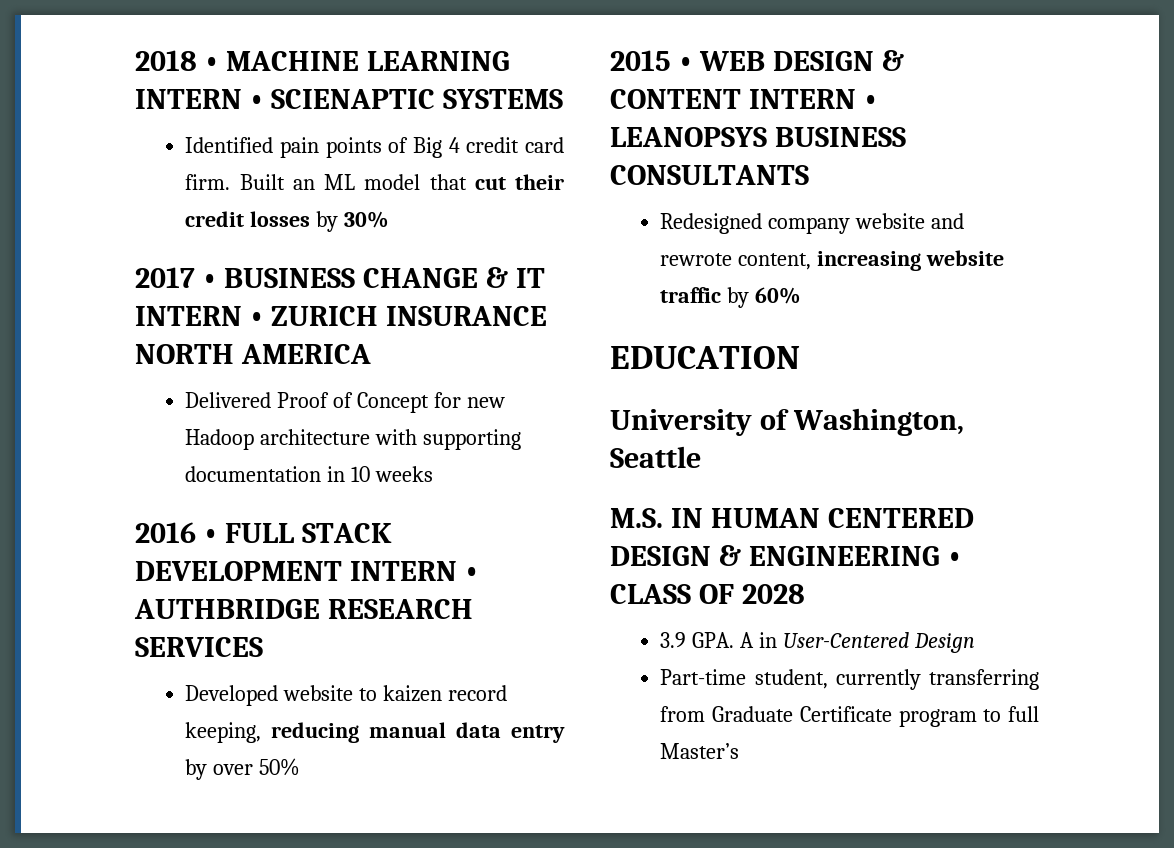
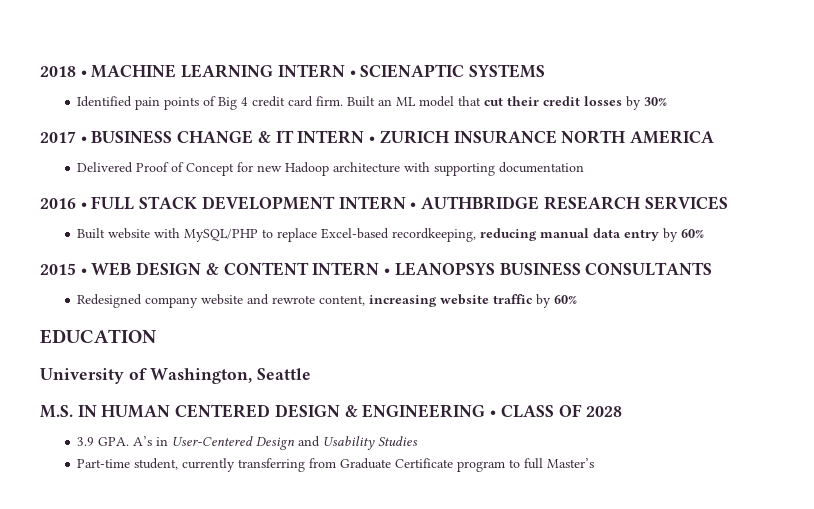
- Delivered Proof of Concept for new Hadoop architecture with supporting documentation in 10 weeks
+ Delivered Proof of Concept for new Hadoop architecture with supporting documentation
- Developed website to kaizen record keeping, reducing manual data entry by over 50%
+ Built website with MySQL/PHP to replace Excel-based recordkeeping, reducing manual data entry by 60%
- 3.9 GPA. A in User-Centered Design
+ 3.9 GPA. A’s in User-Centered Design and Usability Studies

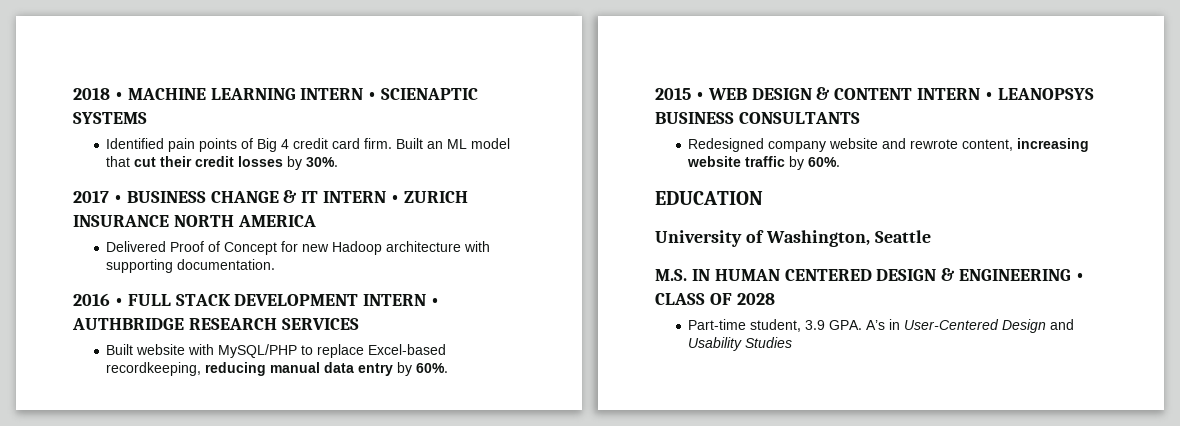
- Built an ML model that cut their credit losses by 30%
+ Built an ML model that cut their credit losses by 30%.
- Delivered Proof of Concept for new Hadoop architecture with supporting documentation
+ Delivered Proof of Concept for new Hadoop architecture with supporting documentation.
- Built website with MySQL/PHP to replace Excel-based recordkeeping, reducing manual data entry by 60%
+ Built website with MySQL/PHP to replace Excel-based recordkeeping, reducing manual data entry by 60%.
- Redesigned company website and rewrote content, increasing website traffic by 60%
+ Redesigned company website and rewrote content, increasing website traffic by 60%.
- 3.9 GPA. A’s in User-Centered Design and Usability Studies
+ Part-time student, 3.9 GPA. A’s in User-Centered Design and Usability Studies
- Part-time student, currently transferring from Graduate Certificate program to full Master’s

